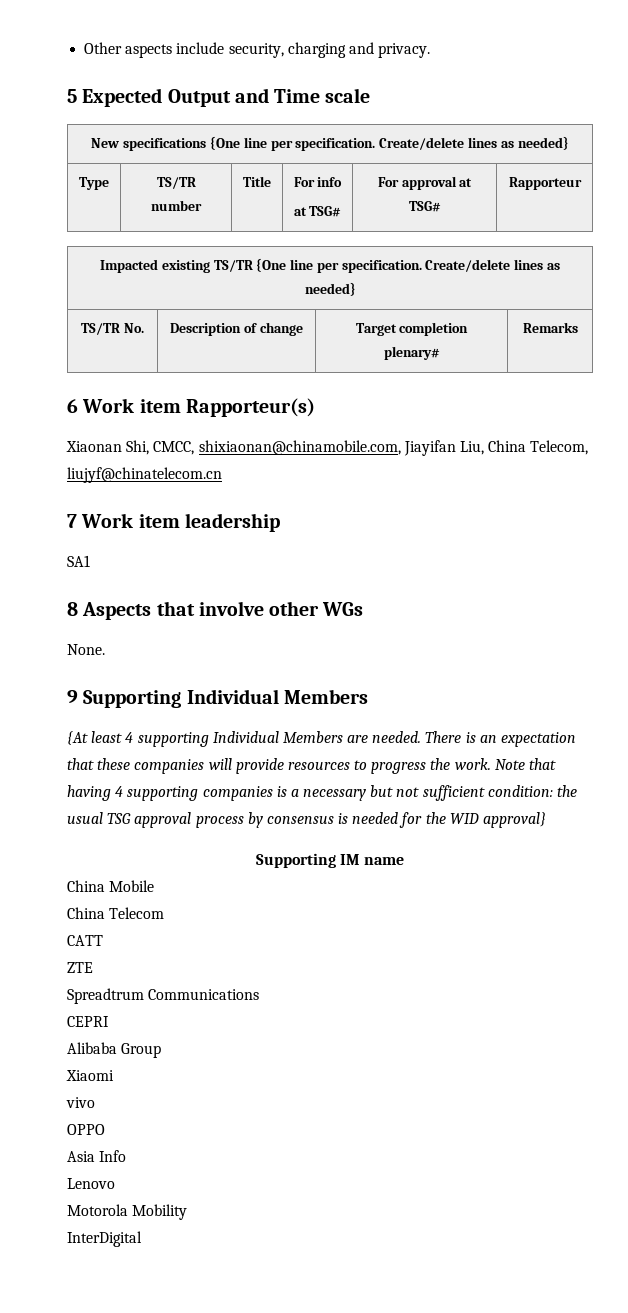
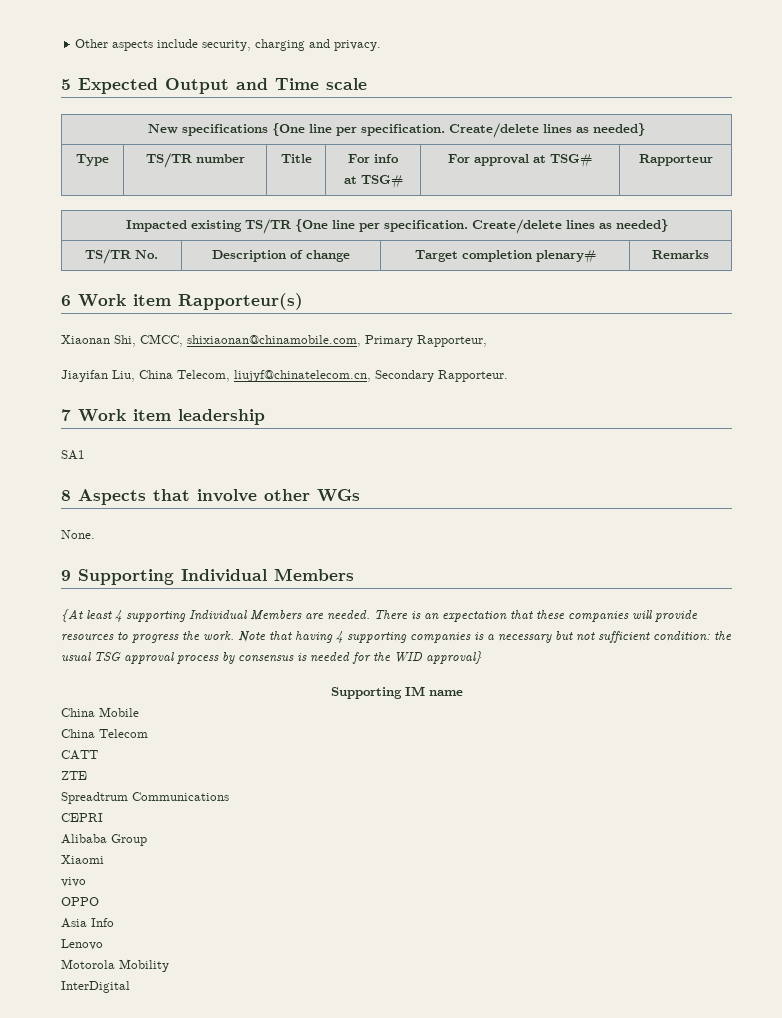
- Xiaonan Shi, CMCC, shixiaonan@chinamobile.com, Jiayifan Liu, China Telecom, liujyf@chinatelecom.cn
+ Xiaonan Shi, CMCC, shixiaonan@chinamobile.com, Primary Rapporteur,
+ Jiayifan Liu, China Telecom, liujyf@chinatelecom.cn, Secondary Rapporteur.

